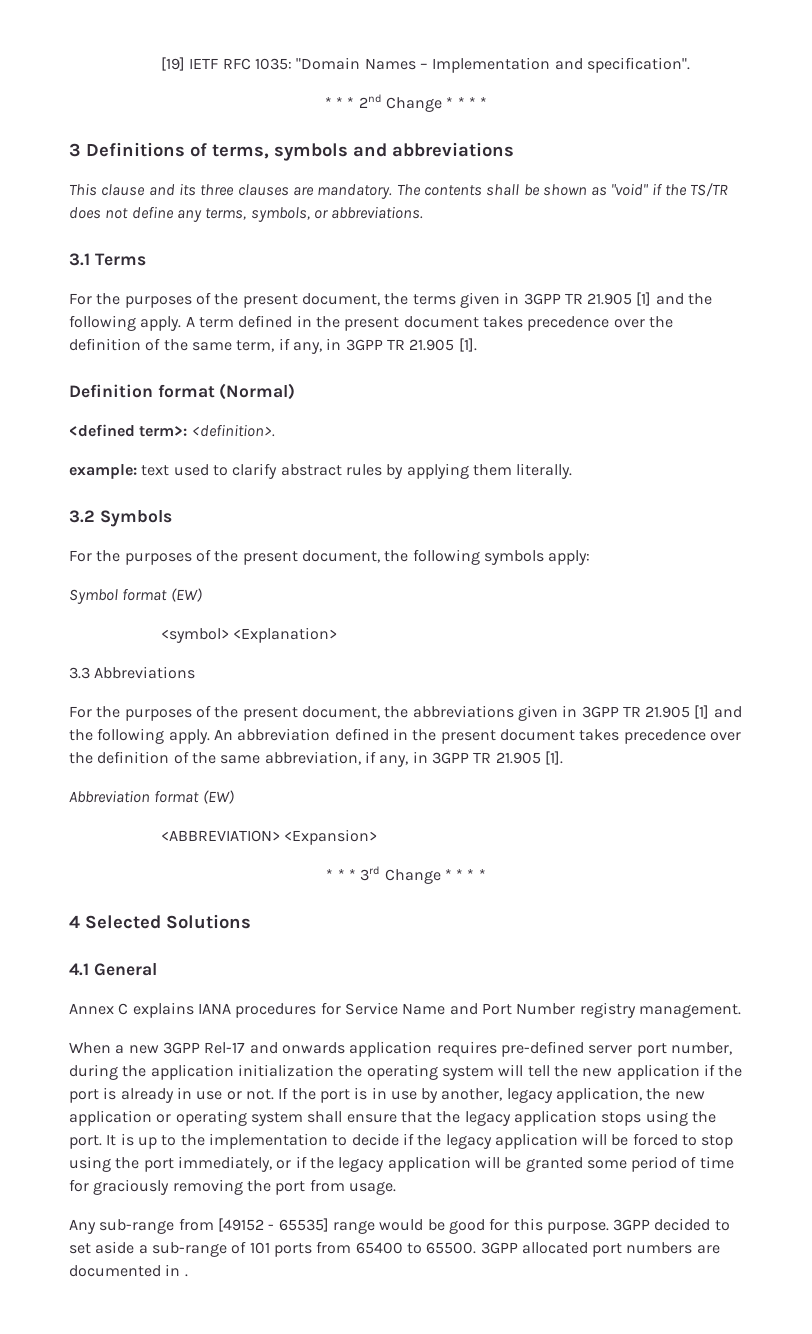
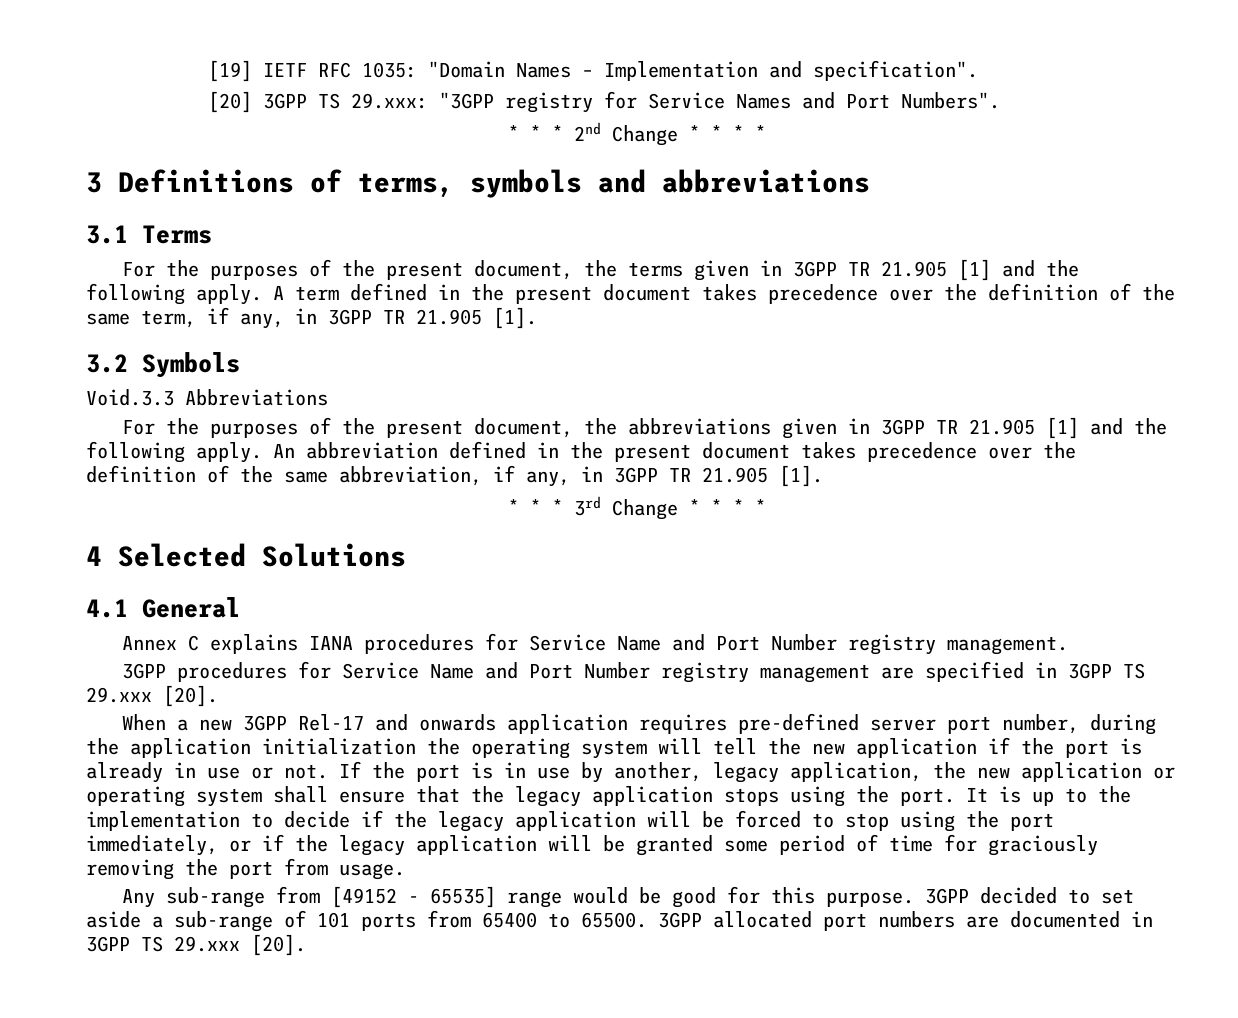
+ [20] 3GPP TS 29.xxx: "3GPP registry for Service Names and Port Numbers".
- This clause and its three clauses are mandatory. The contents shall be shown as "void" if the TS/TR does not define any terms, symbols, or abbreviations.
- Definition format (Normal)
- <defined term>: <definition>.
- example: text used to clarify abstract rules by applying them literally.
  3.2 Symbols
- For the purposes of the present document, the following symbols apply:
- Symbol format (EW)
- <symbol> <Explanation>
- 3.3 Abbreviations
+ Void.3.3 Abbreviations
- Abbreviation format (EW)
- <ABBREVIATION> <Expansion>
+ 3GPP procedures for Service Name and Port Number registry management are specified in 3GPP TS 29.xxx [20].
- 3GPP allocated port numbers are documented in .
+ 3GPP allocated port numbers are documented in 3GPP TS 29.xxx [20].

